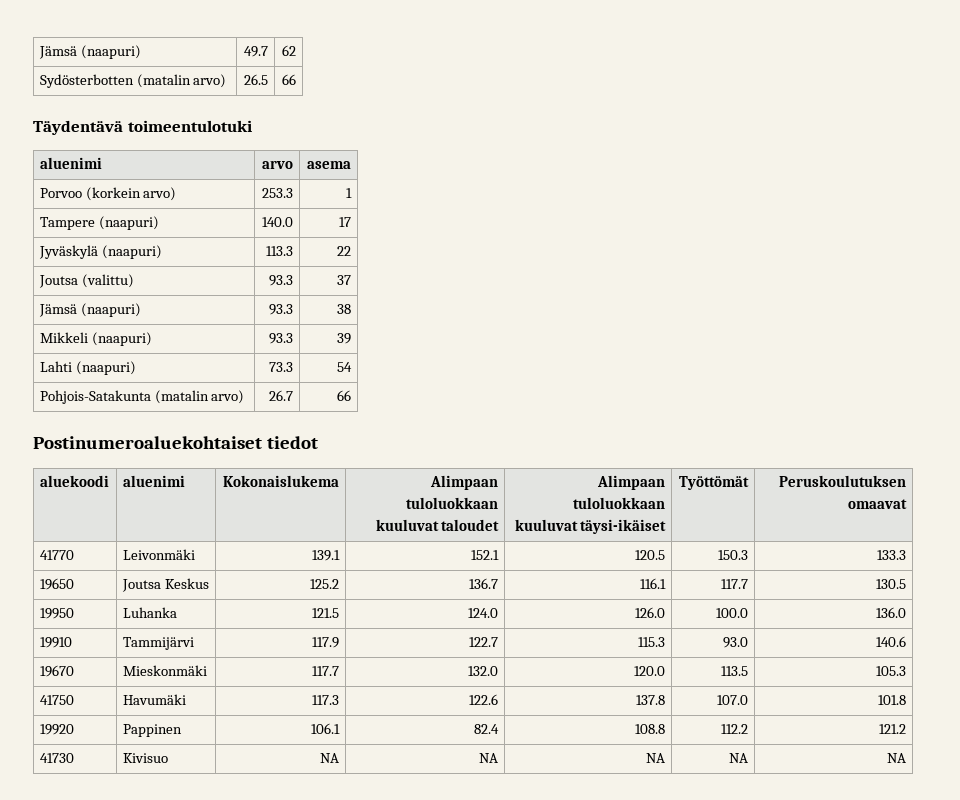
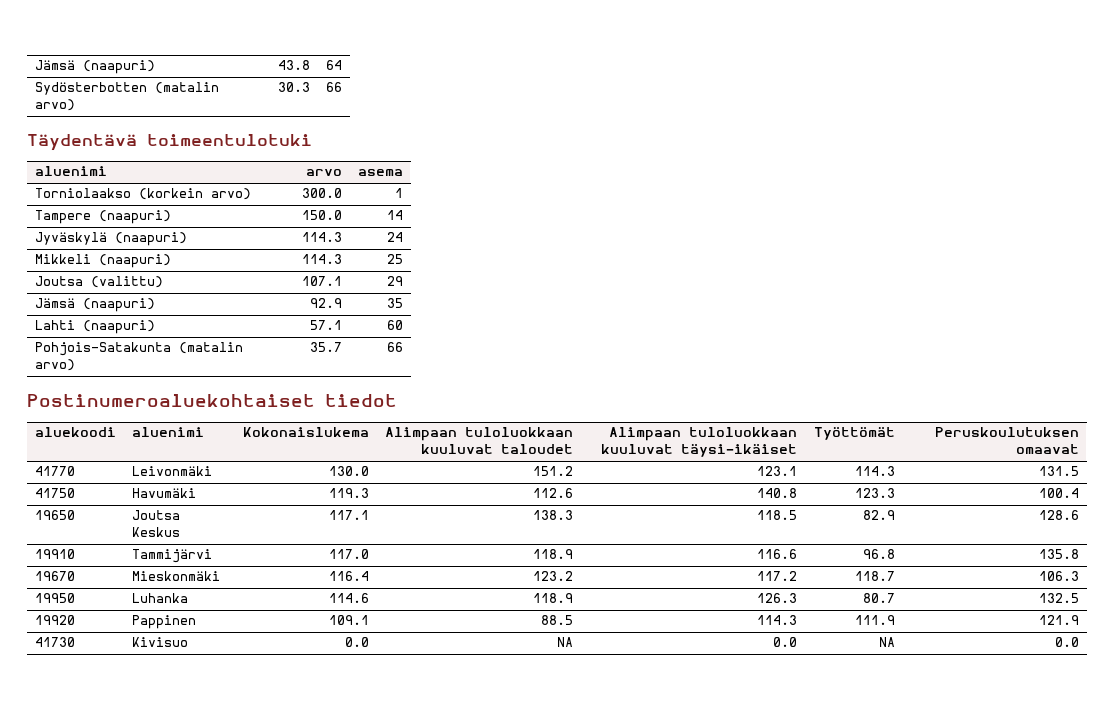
- Jämsä (naapuri) | 49.7 | 62
+ Jämsä (naapuri) | 43.8 | 64
- Sydösterbotten (matalin arvo) | 26.5 | 66
+ Sydösterbotten (matalin arvo) | 30.3 | 66
- Porvoo (korkein arvo) | 253.3 | 1
+ Torniolaakso (korkein arvo) | 300.0 | 1
- Tampere (naapuri) | 140.0 | 17
+ Tampere (naapuri) | 150.0 | 14
- Jyväskylä (naapuri) | 113.3 | 22
+ Jyväskylä (naapuri) | 114.3 | 24
+ Mikkeli (naapuri) | 114.3 | 25
- Joutsa (valittu) | 93.3 | 37
- Jämsä (naapuri) | 93.3 | 38
- Mikkeli (naapuri) | 93.3 | 39
+ Joutsa (valittu) | 107.1 | 29
+ Jämsä (naapuri) | 92.9 | 35
- Lahti (naapuri) | 73.3 | 54
+ Lahti (naapuri) | 57.1 | 60
- Pohjois-Satakunta (matalin arvo) | 26.7 | 66
+ Pohjois-Satakunta (matalin arvo) | 35.7 | 66
- 41770 | Leivonmäki | 139.1 | 152.1 | 120.5 | 150.3 | 133.3
- 19650 | Joutsa Keskus | 125.2 | 136.7 | 116.1 | 117.7 | 130.5
- 19950 | Luhanka | 121.5 | 124.0 | 126.0 | 100.0 | 136.0
- 19910 | Tammijärvi | 117.9 | 122.7 | 115.3 | 93.0 | 140.6
- 19670 | Mieskonmäki | 117.7 | 132.0 | 120.0 | 113.5 | 105.3
- 41750 | Havumäki | 117.3 | 122.6 | 137.8 | 107.0 | 101.8
- 19920 | Pappinen | 106.1 | 82.4 | 108.8 | 112.2 | 121.2
+ 41770 | Leivonmäki | 130.0 | 151.2 | 123.1 | 114.3 | 131.5
+ 41750 | Havumäki | 119.3 | 112.6 | 140.8 | 123.3 | 100.4
+ 19650 | Joutsa Keskus | 117.1 | 138.3 | 118.5 | 82.9 | 128.6
+ 19910 | Tammijärvi | 117.0 | 118.9 | 116.6 | 96.8 | 135.8
+ 19670 | Mieskonmäki | 116.4 | 123.2 | 117.2 | 118.7 | 106.3
+ 19950 | Luhanka | 114.6 | 118.9 | 126.3 | 80.7 | 132.5
+ 19920 | Pappinen | 109.1 | 88.5 | 114.3 | 111.9 | 121.9
- 41730 | Kivisuo | NA | NA | NA | NA | NA
+ 41730 | Kivisuo | 0.0 | NA | 0.0 | NA | 0.0

